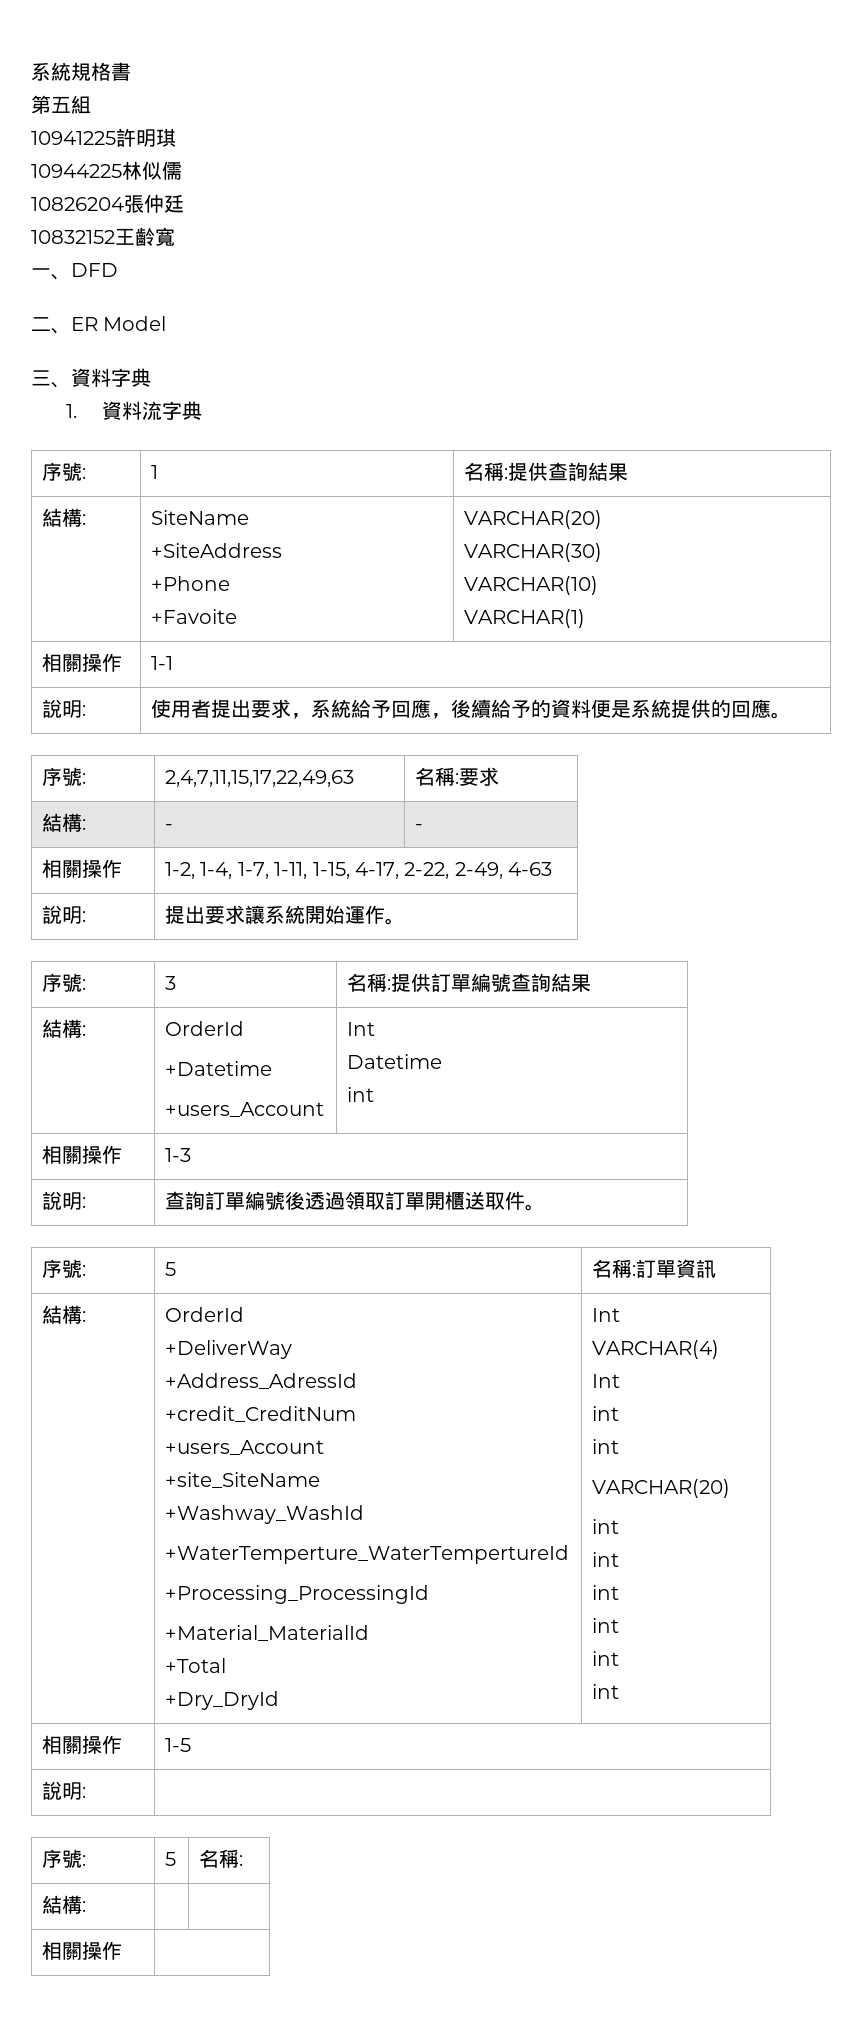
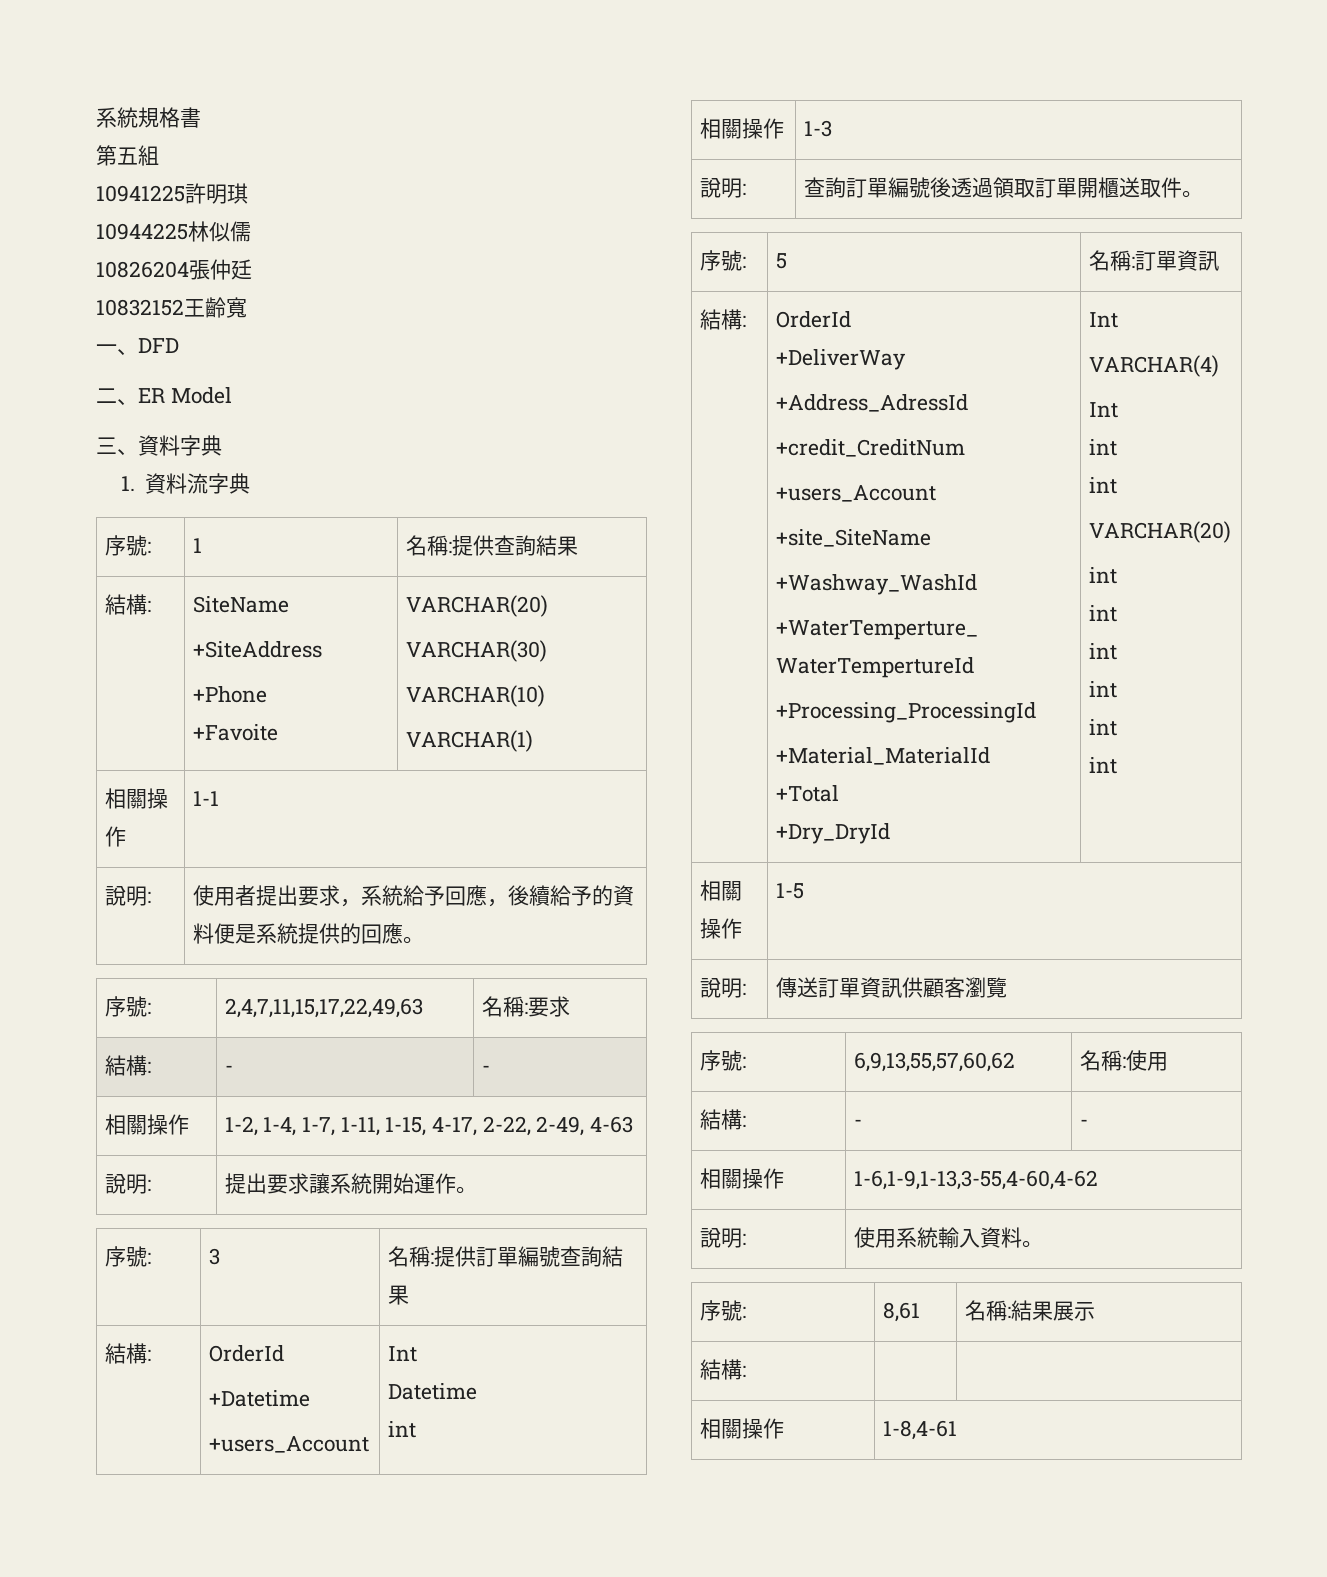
  相關操作 | 1-5
- 說明: |
- 序號: | 5 | 名稱:
+ 說明: | 傳送訂單資訊供顧客瀏覽
+ 序號: | 6,9,13,55,57,60,62 | 名稱:使用
+ 結構: | - | -
+ 相關操作 | 1-6,1-9,1-13,3-55,4-60,4-62
+ 說明: | 使用系統輸入資料。
+ 序號: | 8,61 | 名稱:結果展示
  結構: | |
- 相關操作 |
+ 相關操作 | 1-8,4-61

